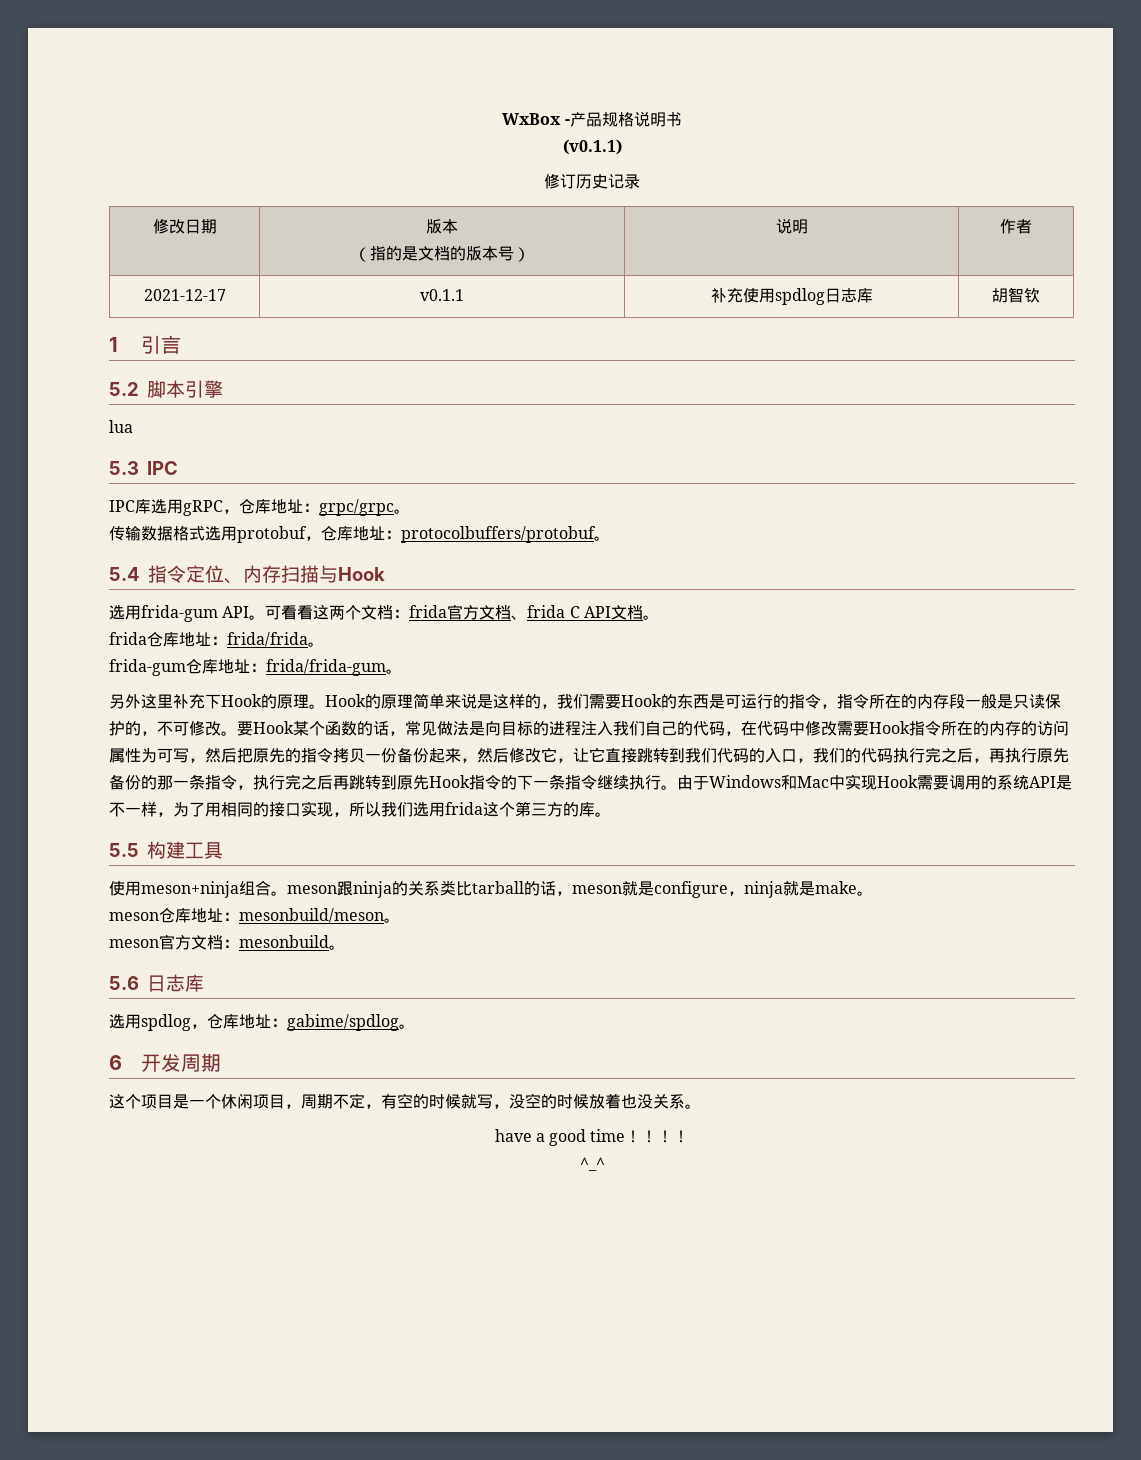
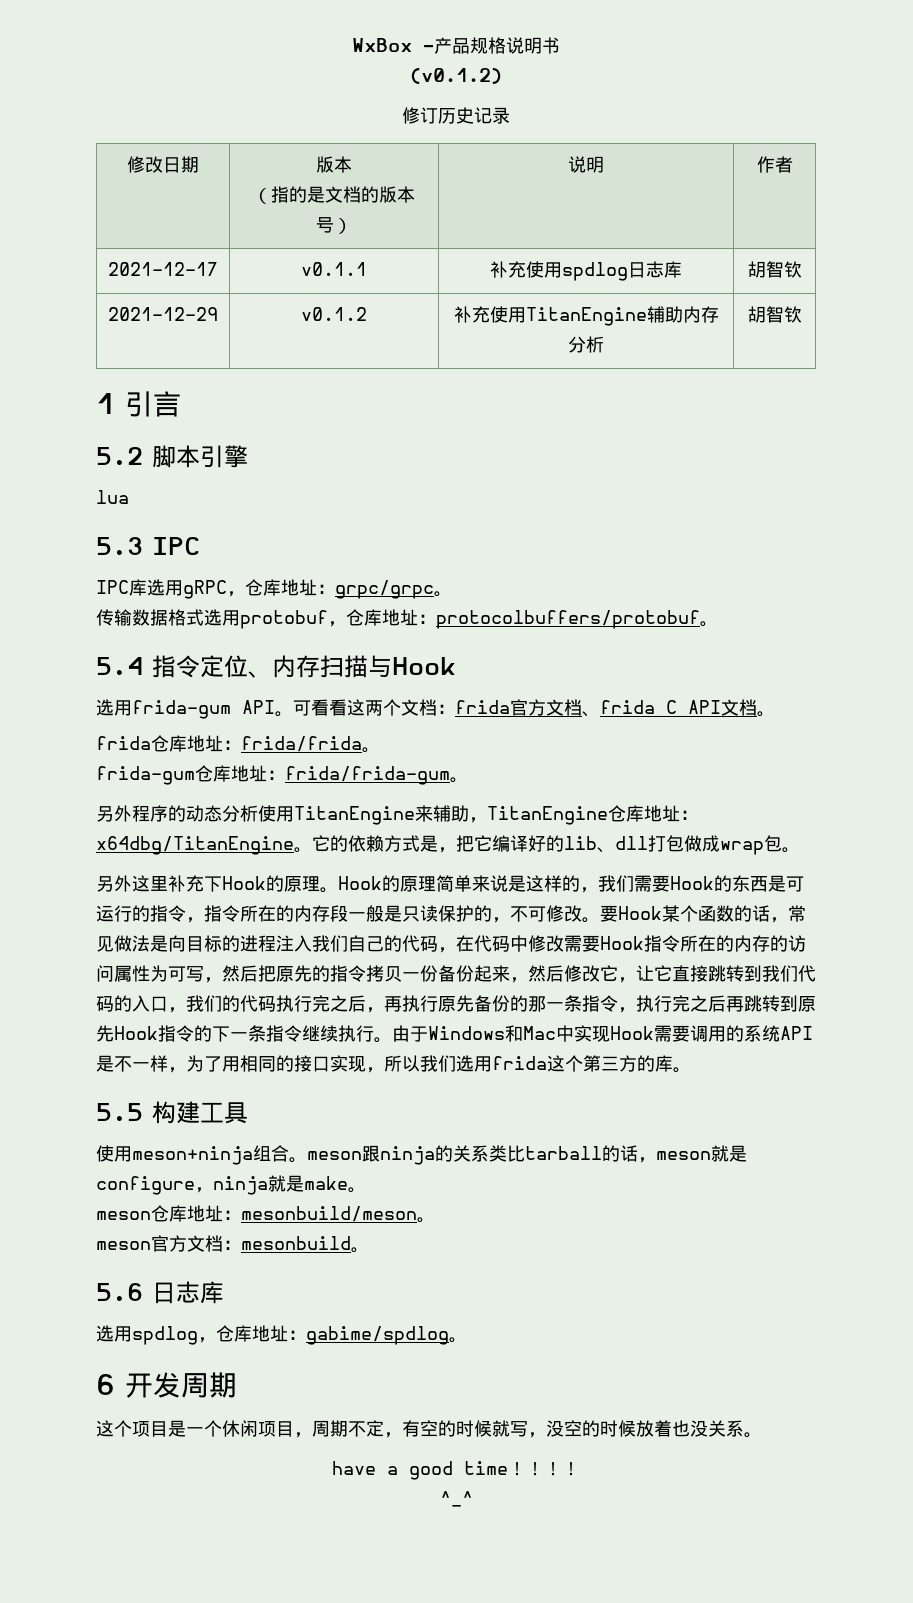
- (v0.1.1)
+ (v0.1.2)
+ 2021-12-29 | v0.1.2 | 补充使用TitanEngine辅助内存分析 | 胡智钦
+ 另外程序的动态分析使用TitanEngine来辅助，TitanEngine仓库地址：x64dbg/TitanEngine。它的依赖方式是，把它编译好的lib、dll打包做成wrap包。

